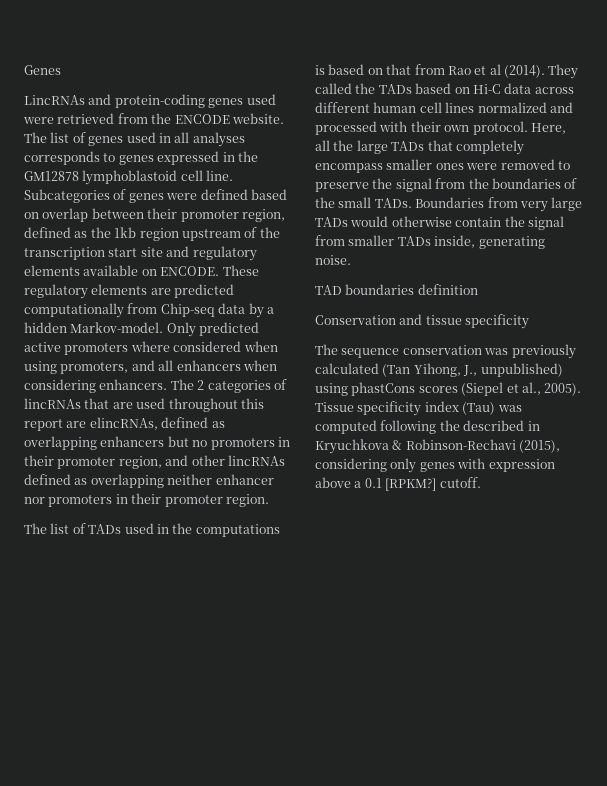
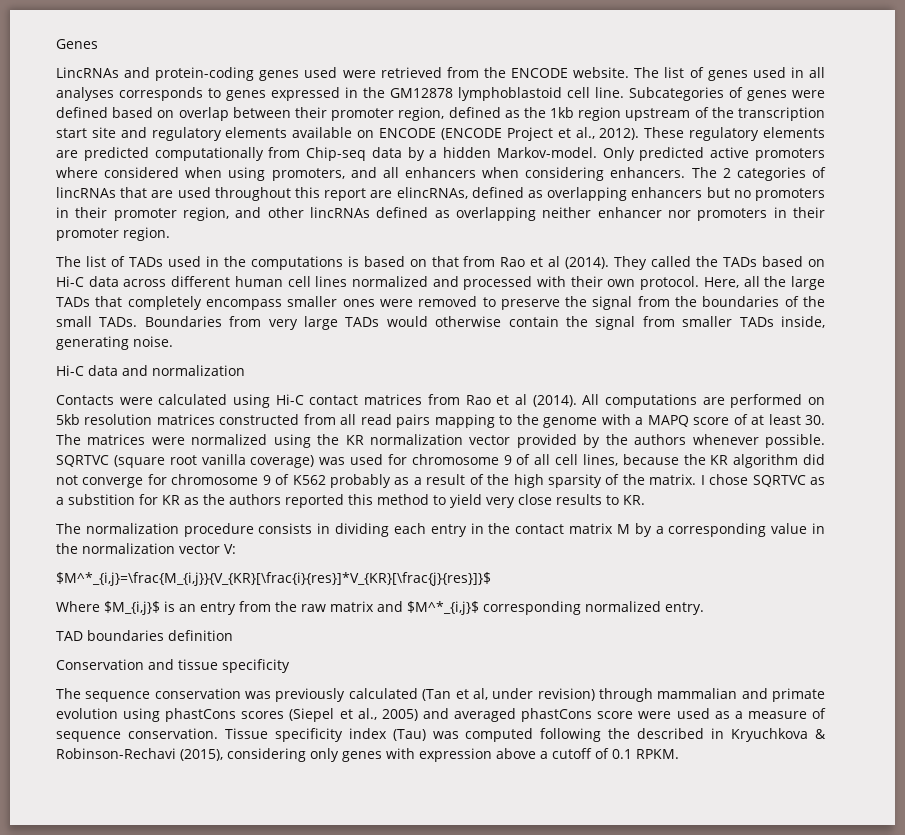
- Subcategories of genes were defined based on overlap between their promoter region, defined as the 1kb region upstream of the transcription start site and regulatory elements available on ENCODE.
+ Subcategories of genes were defined based on overlap between their promoter region, defined as the 1kb region upstream of the transcription start site and regulatory elements available on ENCODE (ENCODE Project et al., 2012).
+ Hi-C data and normalization
+ Contacts were calculated using Hi-C contact matrices from Rao et al (2014). All computations are performed on 5kb resolution matrices constructed from all read pairs mapping to the genome with a MAPQ score of at least 30. The matrices were normalized using the KR normalization vector provided by the authors whenever possible. SQRTVC (square root vanilla coverage) was used for chromosome 9 of all cell lines, because the KR algorithm did not converge for chromosome 9 of K562 probably as a result of the high sparsity of the matrix. I chose SQRTVC as a substition for KR as the authors reported this method to yield very close results to KR.
+ The normalization procedure consists in dividing each entry in the contact matrix M by a corresponding value in the normalization vector V:
+ $M^*_{i,j}=\frac{M_{i,j}}{V_{KR}[\frac{i}{res}]*V_{KR}[\frac{j}{res}]}$
+ Where $M_{i,j}$ is an entry from the raw matrix and $M^*_{i,j}$ corresponding normalized entry.
- The sequence conservation was previously calculated (Tan Yihong, J., unpublished) using phastCons scores (Siepel et al., 2005).
+ The sequence conservation was previously calculated (Tan et al, under revision) through mammalian and primate evolution using phastCons scores (Siepel et al., 2005) and averaged phastCons score were used as a measure of sequence conservation.
- Tissue specificity index (Tau) was computed following the described in Kryuchkova & Robinson-Rechavi (2015), considering only genes with expression above a 0.1 [RPKM?] cutoff.
+ Tissue specificity index (Tau) was computed following the described in Kryuchkova & Robinson-Rechavi (2015), considering only genes with expression above a cutoff of 0.1 RPKM.

